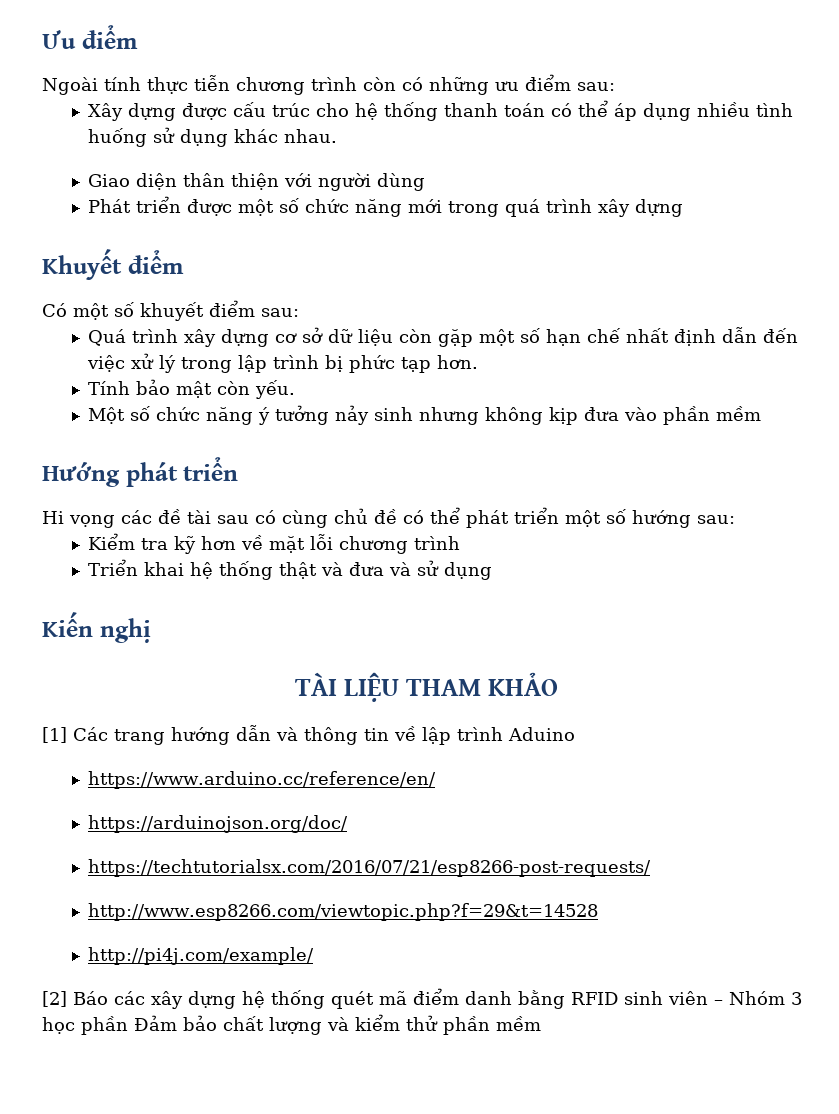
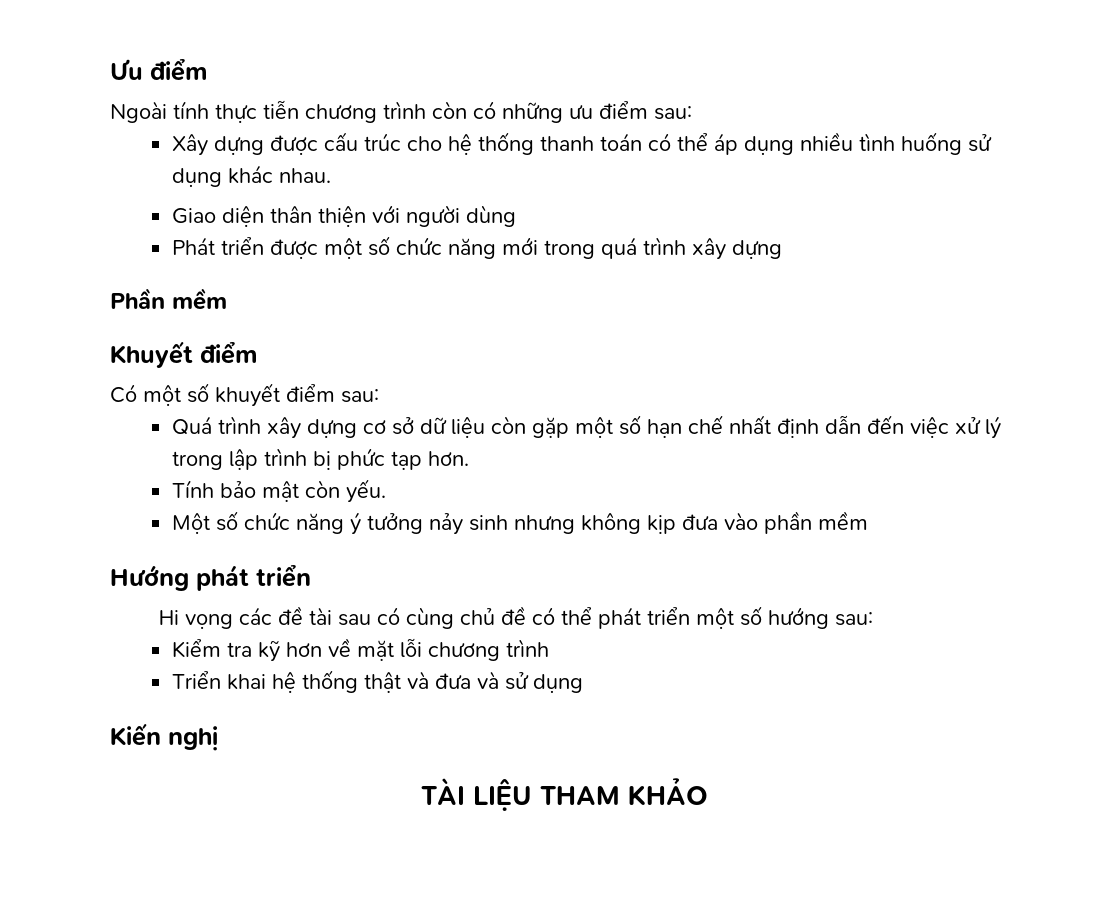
+ Phần mềm
- [1] Các trang hướng dẫn và thông tin về lập trình Aduino
- https://www.arduino.cc/reference/en/
- https://arduinojson.org/doc/
- https://techtutorialsx.com/2016/07/21/esp8266-post-requests/
- http://www.esp8266.com/viewtopic.php?f=29&t=14528
- http://pi4j.com/example/
- [2] Báo các xây dựng hệ thống quét mã điểm danh bằng RFID sinh viên – Nhóm 3 học phần Đảm bảo chất lượng và kiểm thử phần mềm

